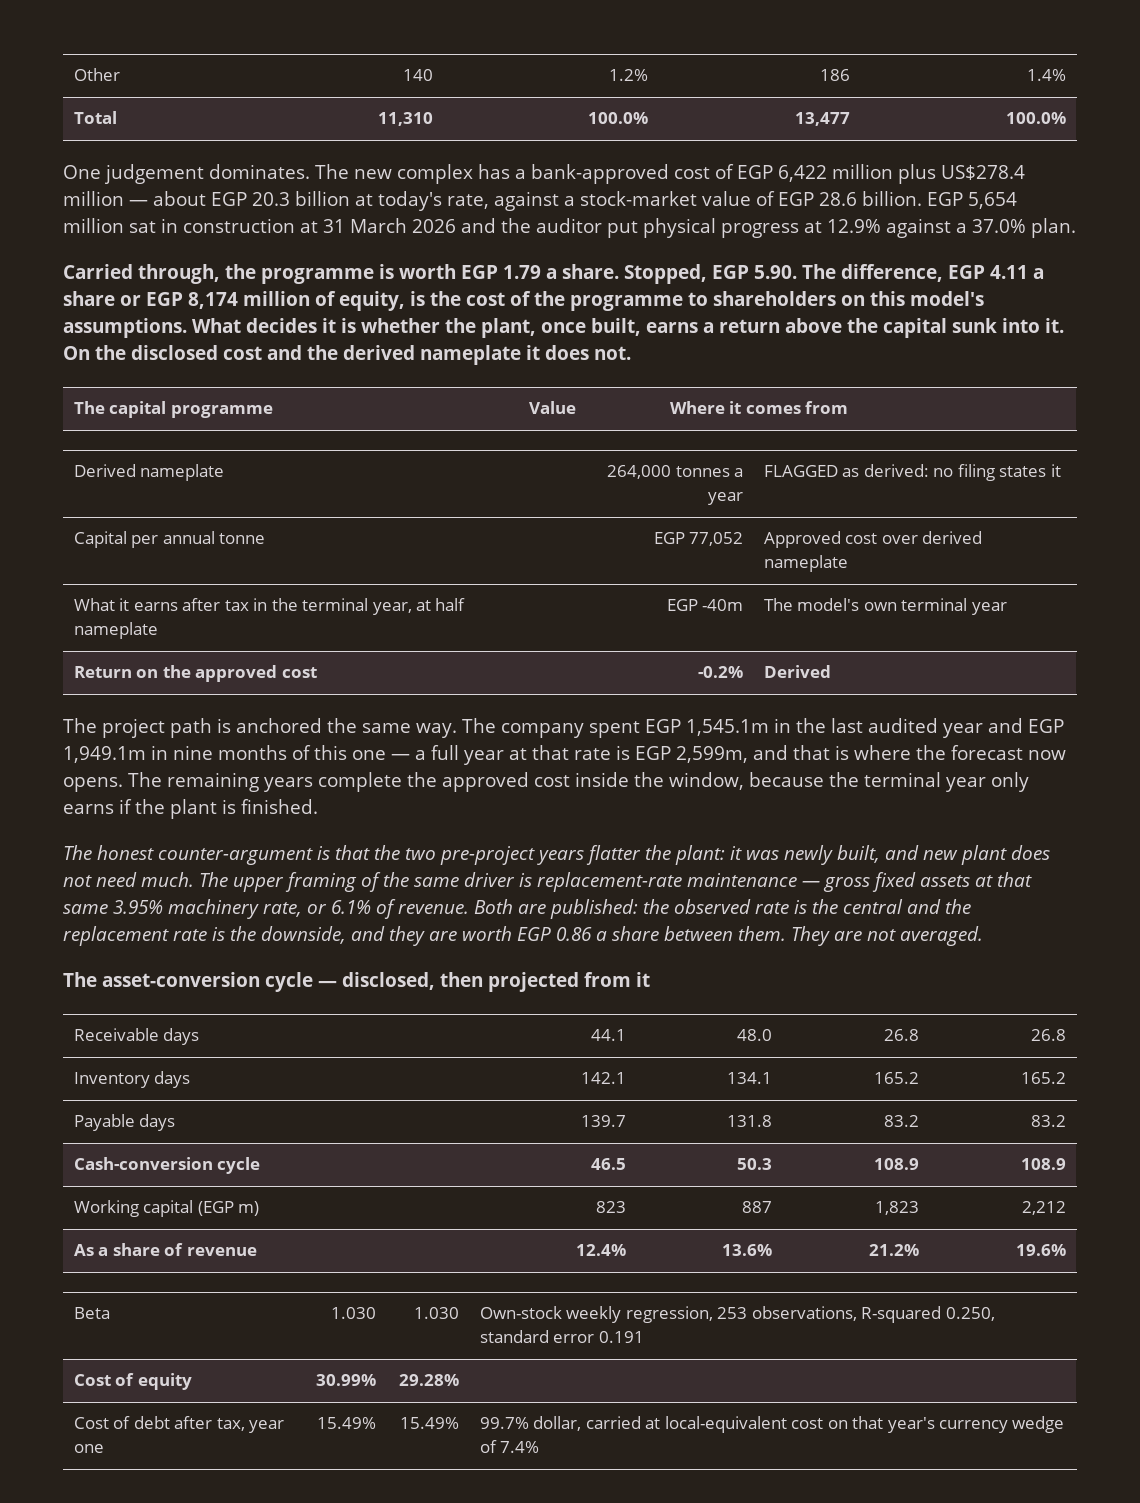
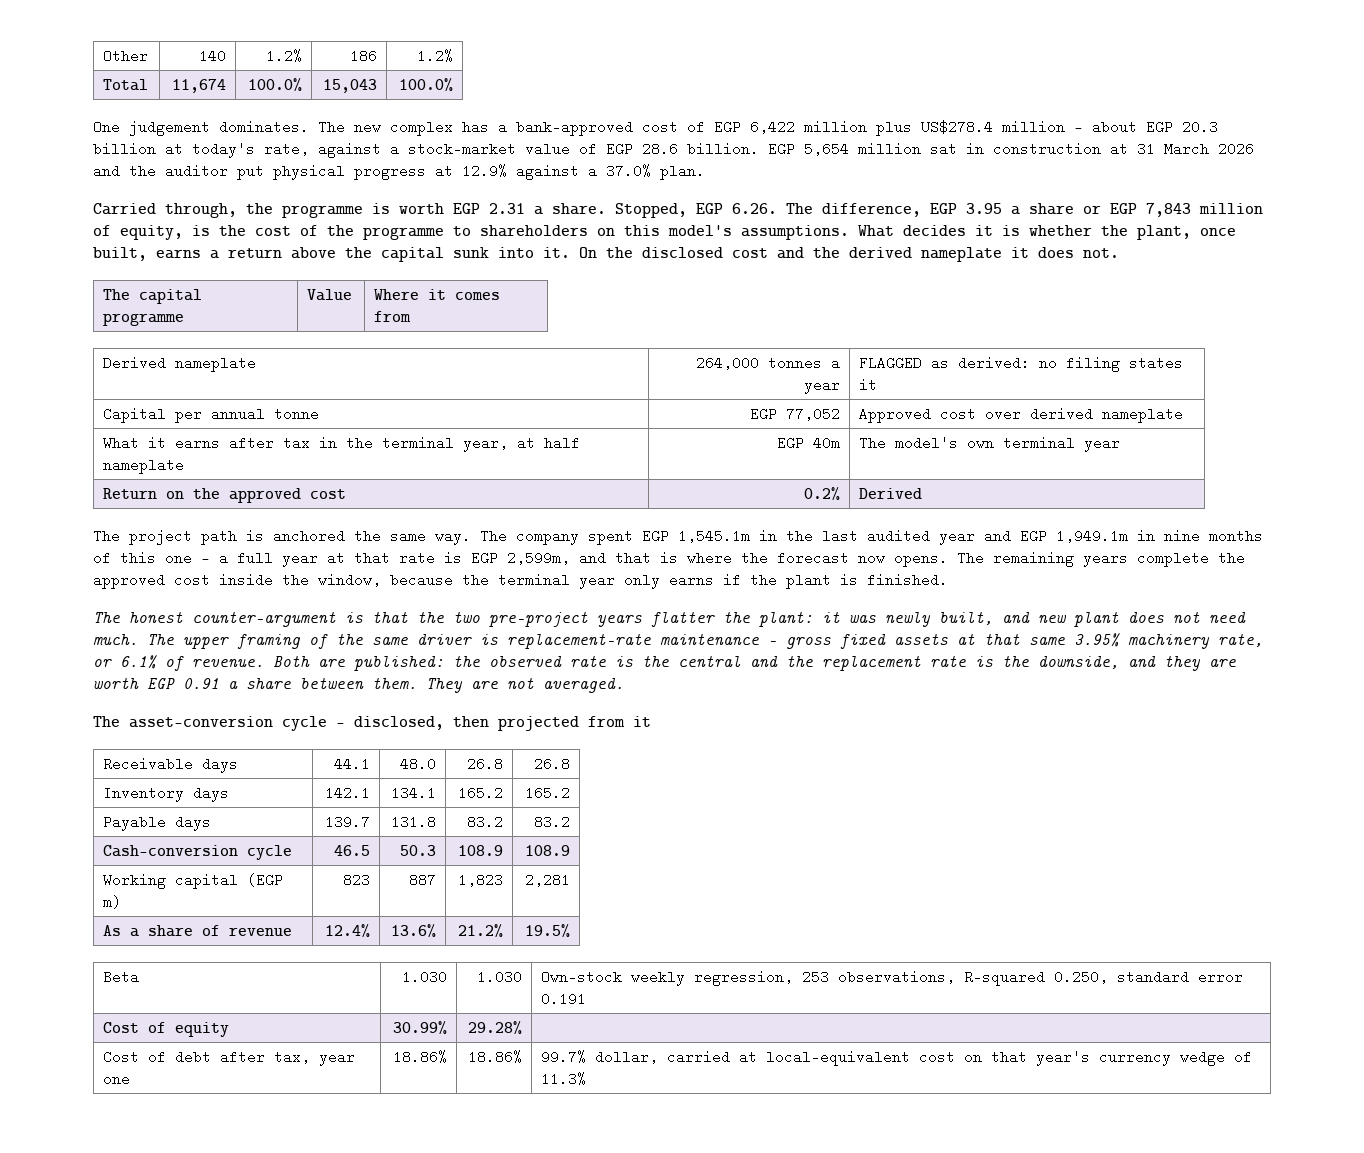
- Other | 140 | 1.2% | 186 | 1.4%
+ Other | 140 | 1.2% | 186 | 1.2%
- Total | 11,310 | 100.0% | 13,477 | 100.0%
+ Total | 11,674 | 100.0% | 15,043 | 100.0%
- Carried through, the programme is worth EGP 1.79 a share.
+ Carried through, the programme is worth EGP 2.31 a share.
- Stopped, EGP 5.90. The difference, EGP 4.11 a share or EGP 8,174 million of equity, is the cost of the programme to shareholders on this model's assumptions.
+ Stopped, EGP 6.26. The difference, EGP 3.95 a share or EGP 7,843 million of equity, is the cost of the programme to shareholders on this model's assumptions.
- What it earns after tax in the terminal year, at half nameplate | EGP -40m | The model's own terminal year
+ What it earns after tax in the terminal year, at half nameplate | EGP 40m | The model's own terminal year
- Return on the approved cost | -0.2% | Derived
+ Return on the approved cost | 0.2% | Derived
- Both are published: the observed rate is the central and the replacement rate is the downside, and they are worth EGP 0.86 a share between them.
+ Both are published: the observed rate is the central and the replacement rate is the downside, and they are worth EGP 0.91 a share between them.
- Working capital (EGP m) | 823 | 887 | 1,823 | 2,212
+ Working capital (EGP m) | 823 | 887 | 1,823 | 2,281
- As a share of revenue | 12.4% | 13.6% | 21.2% | 19.6%
+ As a share of revenue | 12.4% | 13.6% | 21.2% | 19.5%
- Cost of debt after tax, year one | 15.49% | 15.49% | 99.7% dollar, carried at local-equivalent cost on that year's currency wedge of 7.4%
+ Cost of debt after tax, year one | 18.86% | 18.86% | 99.7% dollar, carried at local-equivalent cost on that year's currency wedge of 11.3%

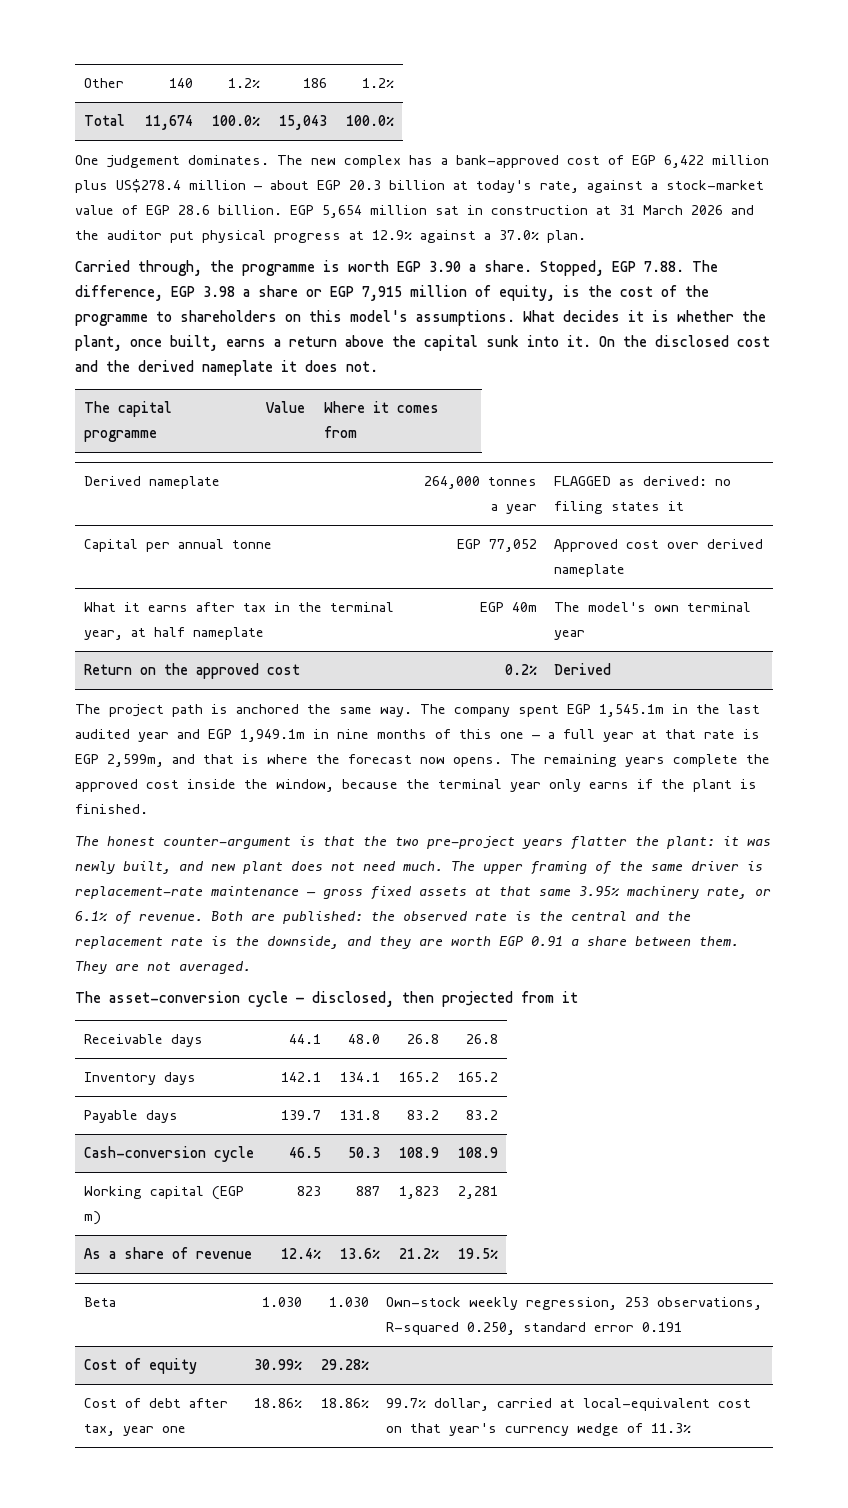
- Carried through, the programme is worth EGP 2.31 a share.
+ Carried through, the programme is worth EGP 3.90 a share.
- Stopped, EGP 6.26. The difference, EGP 3.95 a share or EGP 7,843 million of equity, is the cost of the programme to shareholders on this model's assumptions.
+ Stopped, EGP 7.88. The difference, EGP 3.98 a share or EGP 7,915 million of equity, is the cost of the programme to shareholders on this model's assumptions.

